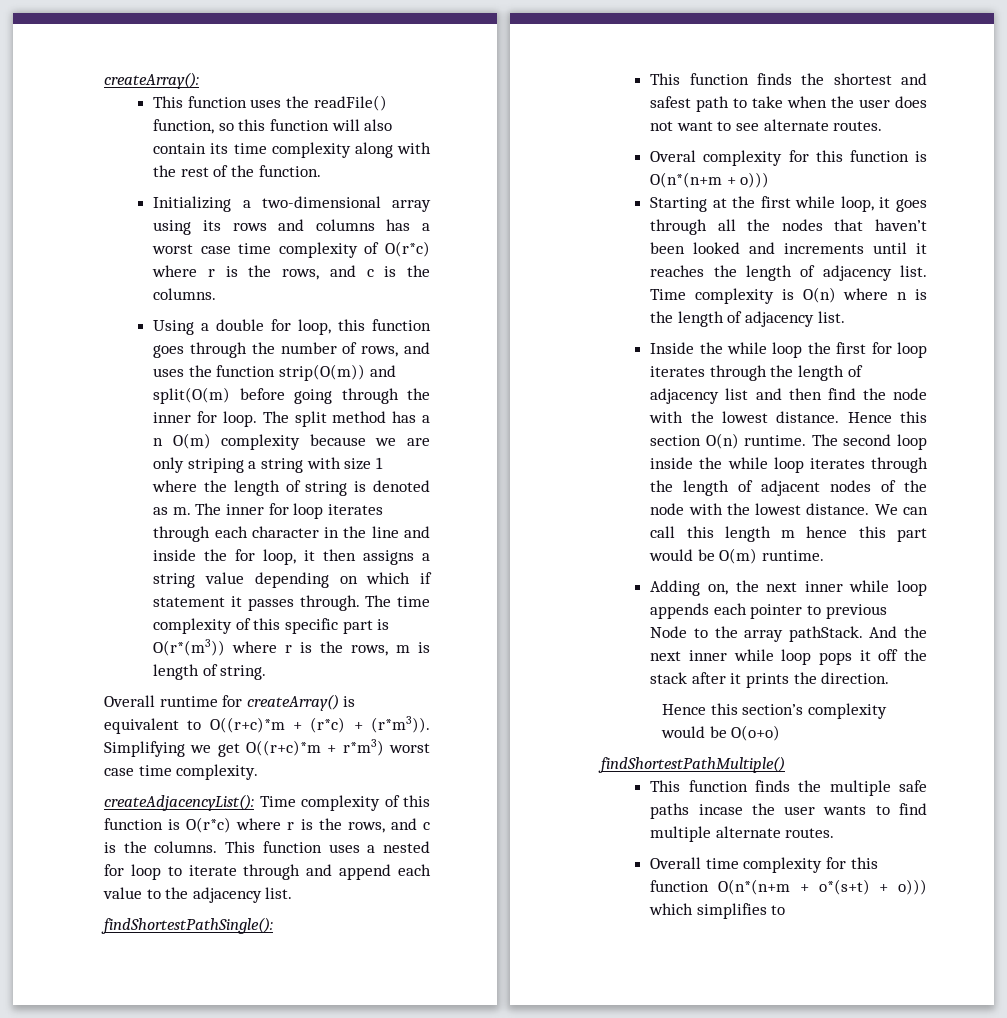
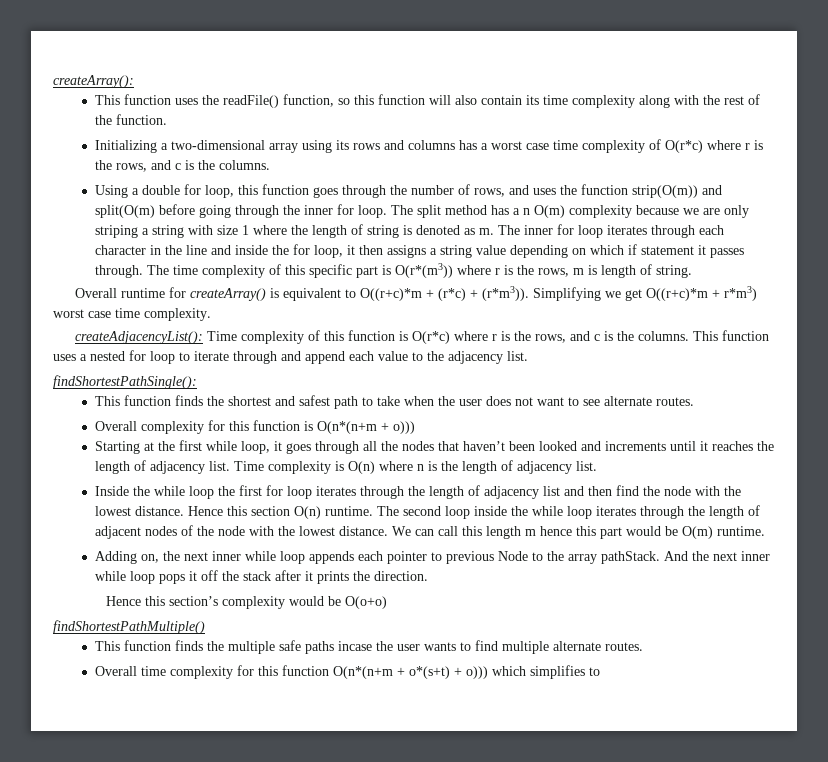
- Overal complexity for this function is O(n*(n+m + o)))
+ Overall complexity for this function is O(n*(n+m + o)))

